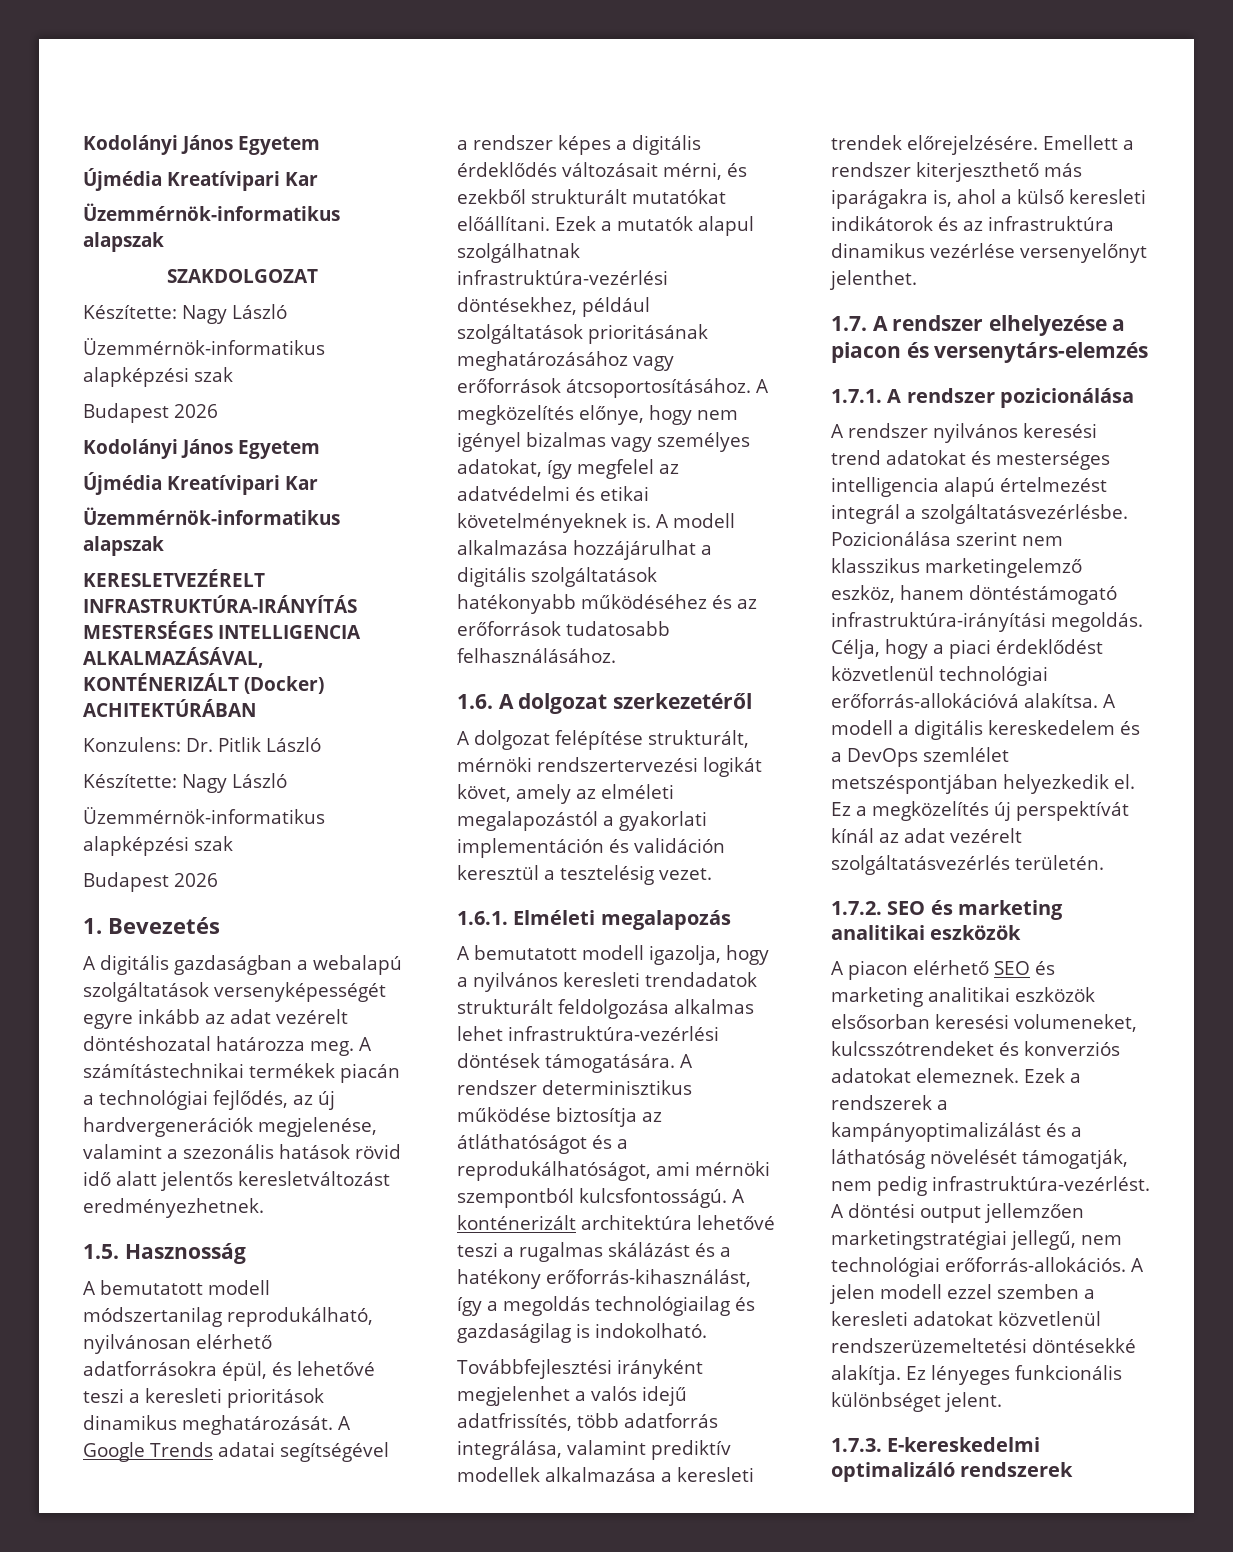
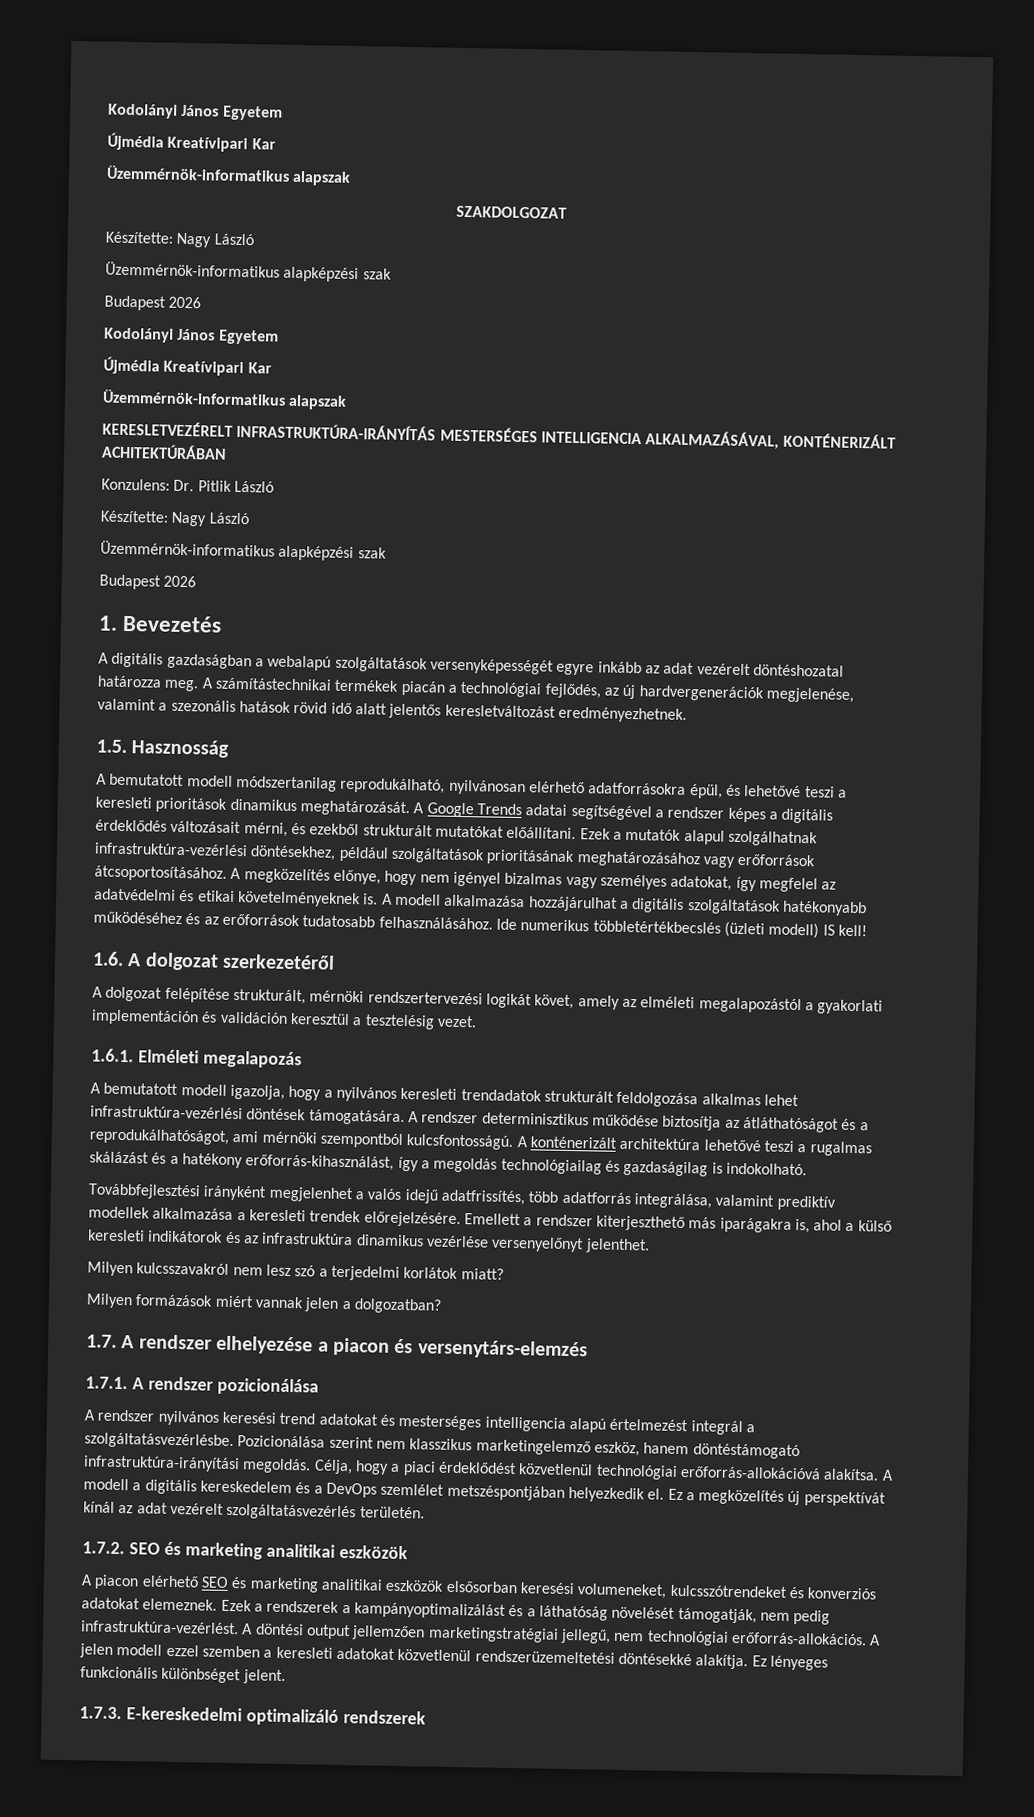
- KERESLETVEZÉRELT INFRASTRUKTÚRA-IRÁNYÍTÁS MESTERSÉGES INTELLIGENCIA ALKALMAZÁSÁVAL, KONTÉNERIZÁLT (Docker) ACHITEKTÚRÁBAN
+ KERESLETVEZÉRELT INFRASTRUKTÚRA-IRÁNYÍTÁS MESTERSÉGES INTELLIGENCIA ALKALMAZÁSÁVAL, KONTÉNERIZÁLT ACHITEKTÚRÁBAN
+ Ide numerikus többletértékbecslés (üzleti modell) IS kell!
+ Milyen kulcsszavakról nem lesz szó a terjedelmi korlátok miatt?
+ Milyen formázások miért vannak jelen a dolgozatban?

